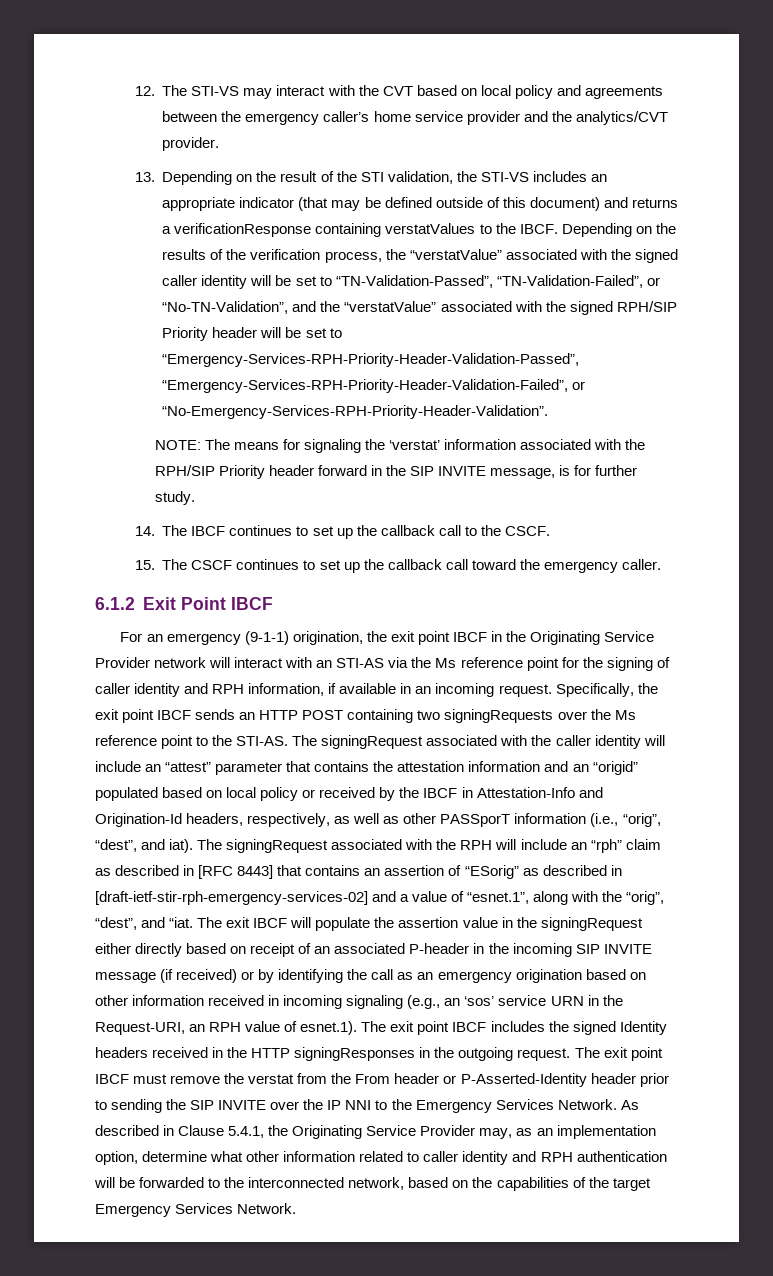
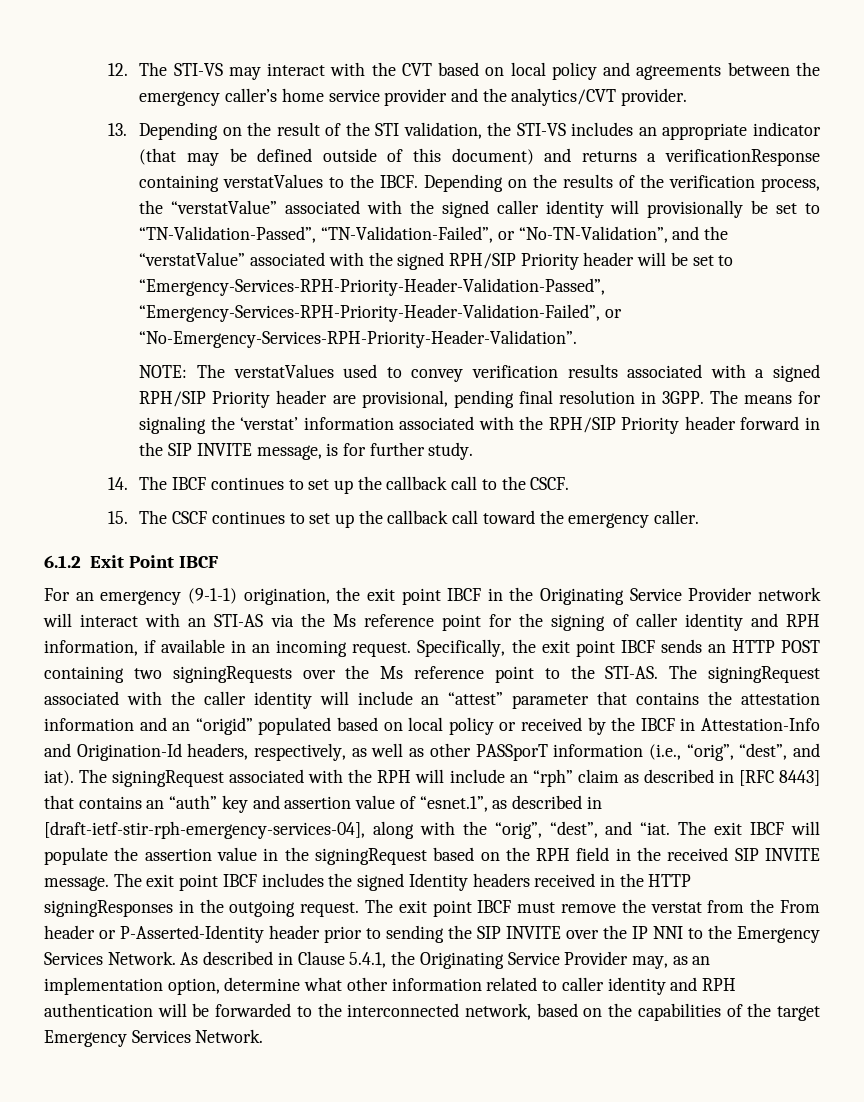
- Depending on the results of the verification process, the “verstatValue” associated with the signed caller identity will be set to “TN-Validation-Passed”, “TN-Validation-Failed”, or “No-TN-Validation”, and the “verstatValue” associated with the signed RPH/SIP Priority header will be set to “Emergency-Services-RPH-Priority-Header-Validation-Passed”, “Emergency-Services-RPH-Priority-Header-Validation-Failed”, or “No-Emergency-Services-RPH-Priority-Header-Validation”.
+ Depending on the results of the verification process, the “verstatValue” associated with the signed caller identity will provisionally be set to “TN-Validation-Passed”, “TN-Validation-Failed”, or “No-TN-Validation”, and the “verstatValue” associated with the signed RPH/SIP Priority header will be set to “Emergency-Services-RPH-Priority-Header-Validation-Passed”, “Emergency-Services-RPH-Priority-Header-Validation-Failed”, or “No-Emergency-Services-RPH-Priority-Header-Validation”.
- NOTE: The means for signaling the ‘verstat’ information associated with the RPH/SIP Priority header forward in the SIP INVITE message, is for further study.
+ NOTE: The verstatValues used to convey verification results associated with a signed RPH/SIP Priority header are provisional, pending final resolution in 3GPP. The means for signaling the ‘verstat’ information associated with the RPH/SIP Priority header forward in the SIP INVITE message, is for further study.
- The signingRequest associated with the RPH will include an “rph” claim as described in [RFC 8443] that contains an assertion of “ESorig” as described in [draft-ietf-stir-rph-emergency-services-02] and a value of “esnet.1”, along with the “orig”, “dest”, and “iat.
+ The signingRequest associated with the RPH will include an “rph” claim as described in [RFC 8443] that contains an “auth” key and assertion value of “esnet.1”, as described in [draft-ietf-stir-rph-emergency-services-04], along with the “orig”, “dest”, and “iat.
- The exit IBCF will populate the assertion value in the signingRequest either directly based on receipt of an associated P-header in the incoming SIP INVITE message (if received) or by identifying the call as an emergency origination based on other information received in incoming signaling (e.g., an ‘sos’ service URN in the Request-URI, an RPH value of esnet.1). The exit point IBCF includes the signed Identity headers received in the HTTP signingResponses in the outgoing request.
+ The exit IBCF will populate the assertion value in the signingRequest based on the RPH field in the received SIP INVITE message. The exit point IBCF includes the signed Identity headers received in the HTTP signingResponses in the outgoing request.

